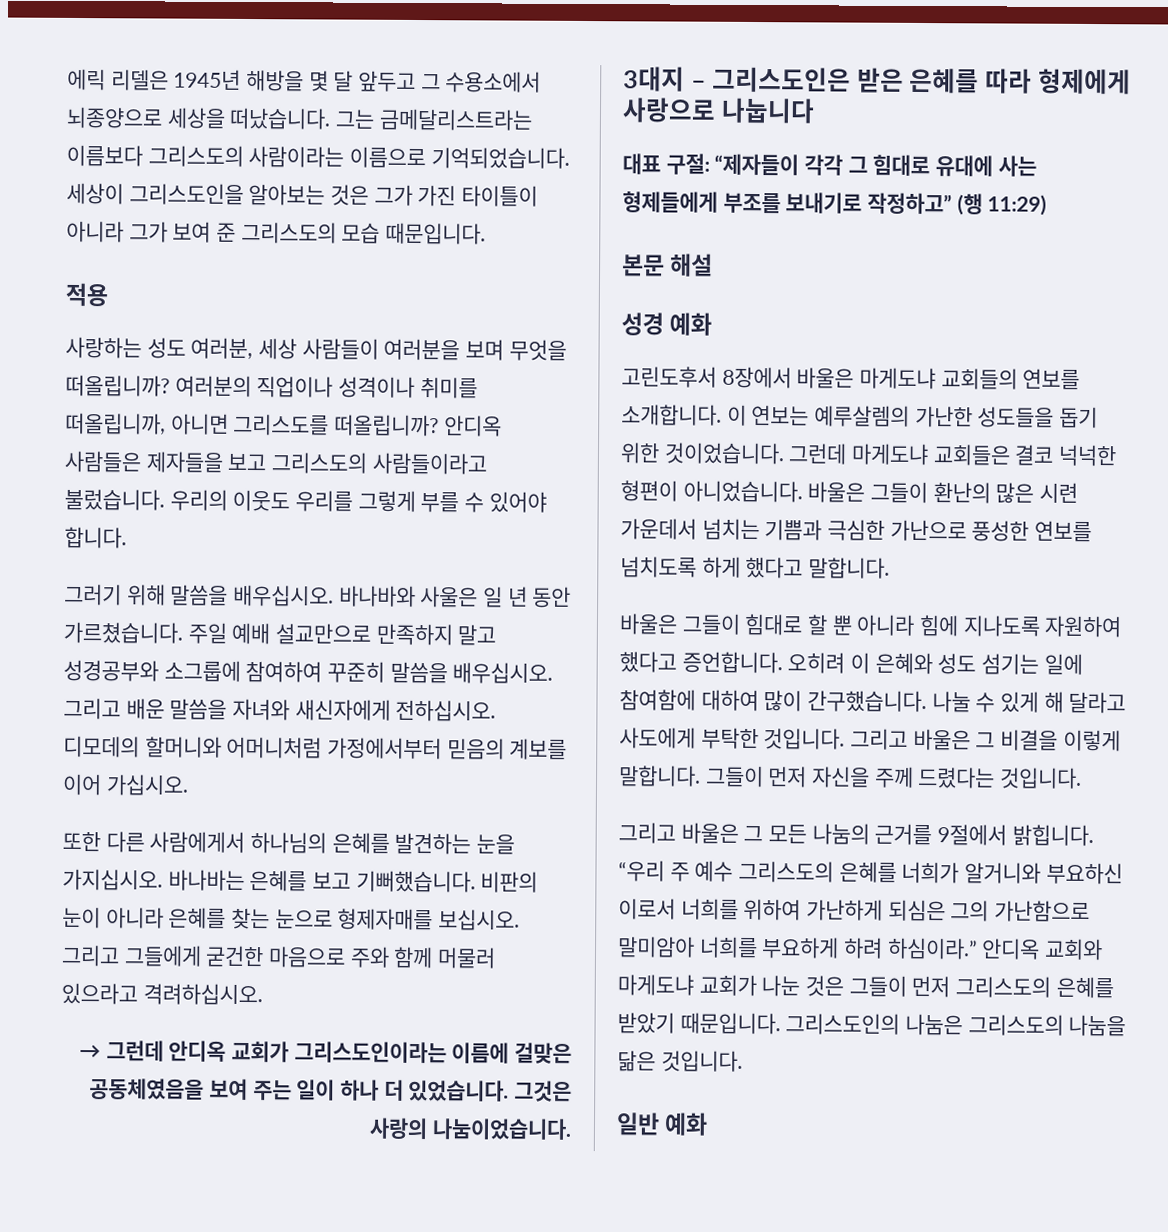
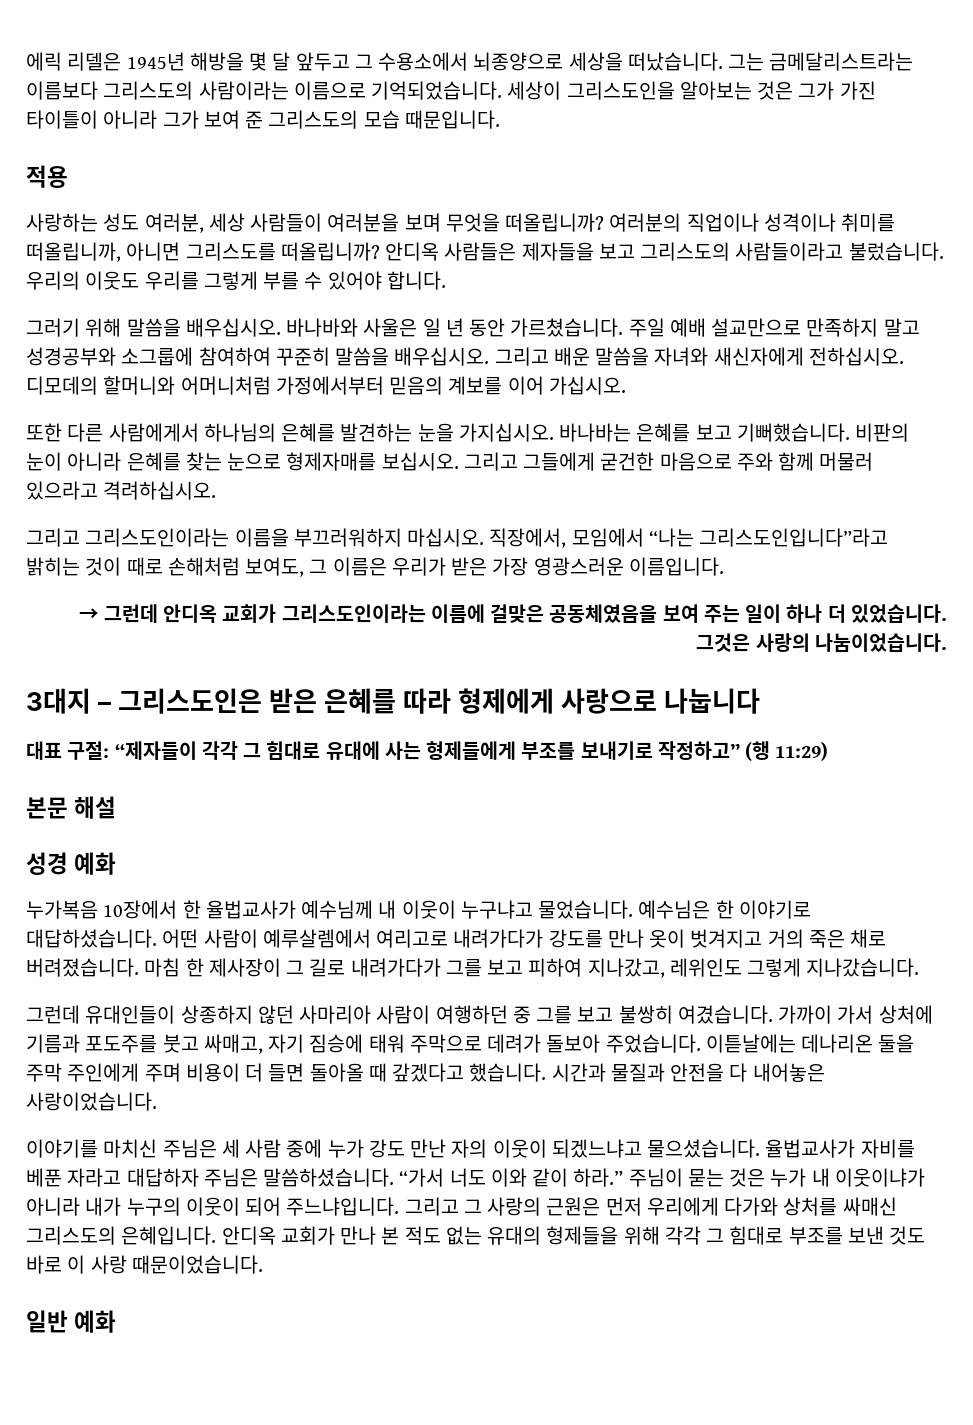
+ 그리고 그리스도인이라는 이름을 부끄러워하지 마십시오. 직장에서, 모임에서 “나는 그리스도인입니다”라고 밝히는 것이 때로 손해처럼 보여도, 그 이름은 우리가 받은 가장 영광스러운 이름입니다.
- 고린도후서 8장에서 바울은 마게도냐 교회들의 연보를 소개합니다. 이 연보는 예루살렘의 가난한 성도들을 돕기 위한 것이었습니다. 그런데 마게도냐 교회들은 결코 넉넉한 형편이 아니었습니다. 바울은 그들이 환난의 많은 시련 가운데서 넘치는 기쁨과 극심한 가난으로 풍성한 연보를 넘치도록 하게 했다고 말합니다.
- 바울은 그들이 힘대로 할 뿐 아니라 힘에 지나도록 자원하여 했다고 증언합니다. 오히려 이 은혜와 성도 섬기는 일에 참여함에 대하여 많이 간구했습니다. 나눌 수 있게 해 달라고 사도에게 부탁한 것입니다. 그리고 바울은 그 비결을 이렇게 말합니다. 그들이 먼저 자신을 주께 드렸다는 것입니다.
- 그리고 바울은 그 모든 나눔의 근거를 9절에서 밝힙니다. “우리 주 예수 그리스도의 은혜를 너희가 알거니와 부요하신 이로서 너희를 위하여 가난하게 되심은 그의 가난함으로 말미암아 너희를 부요하게 하려 하심이라.” 안디옥 교회와 마게도냐 교회가 나눈 것은 그들이 먼저 그리스도의 은혜를 받았기 때문입니다. 그리스도인의 나눔은 그리스도의 나눔을 닮은 것입니다.
+ 누가복음 10장에서 한 율법교사가 예수님께 내 이웃이 누구냐고 물었습니다. 예수님은 한 이야기로 대답하셨습니다. 어떤 사람이 예루살렘에서 여리고로 내려가다가 강도를 만나 옷이 벗겨지고 거의 죽은 채로 버려졌습니다. 마침 한 제사장이 그 길로 내려가다가 그를 보고 피하여 지나갔고, 레위인도 그렇게 지나갔습니다.
+ 그런데 유대인들이 상종하지 않던 사마리아 사람이 여행하던 중 그를 보고 불쌍히 여겼습니다. 가까이 가서 상처에 기름과 포도주를 붓고 싸매고, 자기 짐승에 태워 주막으로 데려가 돌보아 주었습니다. 이튿날에는 데나리온 둘을 주막 주인에게 주며 비용이 더 들면 돌아올 때 갚겠다고 했습니다. 시간과 물질과 안전을 다 내어놓은 사랑이었습니다.
+ 이야기를 마치신 주님은 세 사람 중에 누가 강도 만난 자의 이웃이 되겠느냐고 물으셨습니다. 율법교사가 자비를 베푼 자라고 대답하자 주님은 말씀하셨습니다. “가서 너도 이와 같이 하라.” 주님이 묻는 것은 누가 내 이웃이냐가 아니라 내가 누구의 이웃이 되어 주느냐입니다. 그리고 그 사랑의 근원은 먼저 우리에게 다가와 상처를 싸매신 그리스도의 은혜입니다. 안디옥 교회가 만나 본 적도 없는 유대의 형제들을 위해 각각 그 힘대로 부조를 보낸 것도 바로 이 사랑 때문이었습니다.

